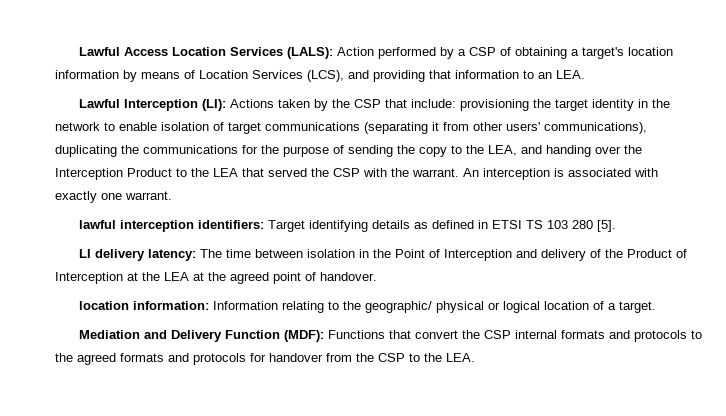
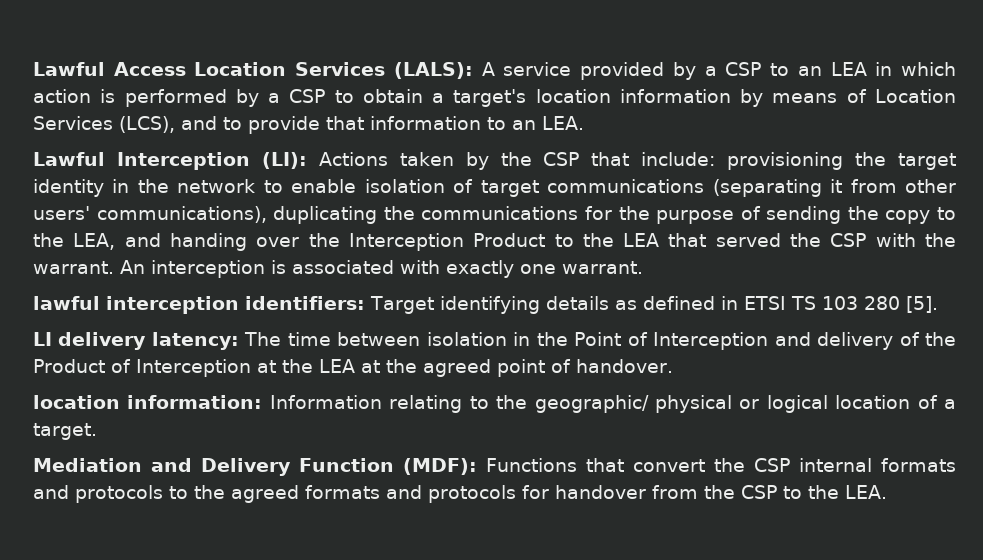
- Lawful Access Location Services (LALS): Action performed by a CSP of obtaining a target's location information by means of Location Services (LCS), and providing that information to an LEA.
+ Lawful Access Location Services (LALS): A service provided by a CSP to an LEA in which action is performed by a CSP to obtain a target's location information by means of Location Services (LCS), and to provide that information to an LEA.

